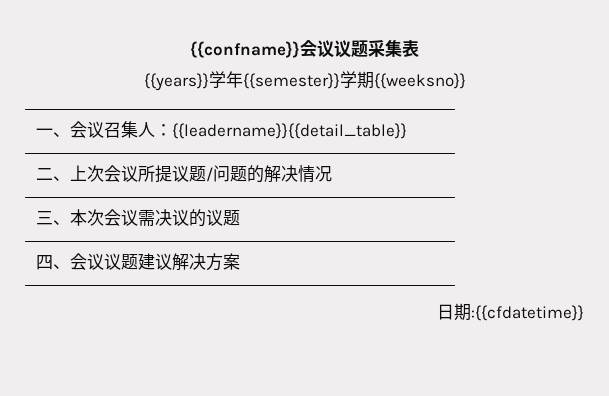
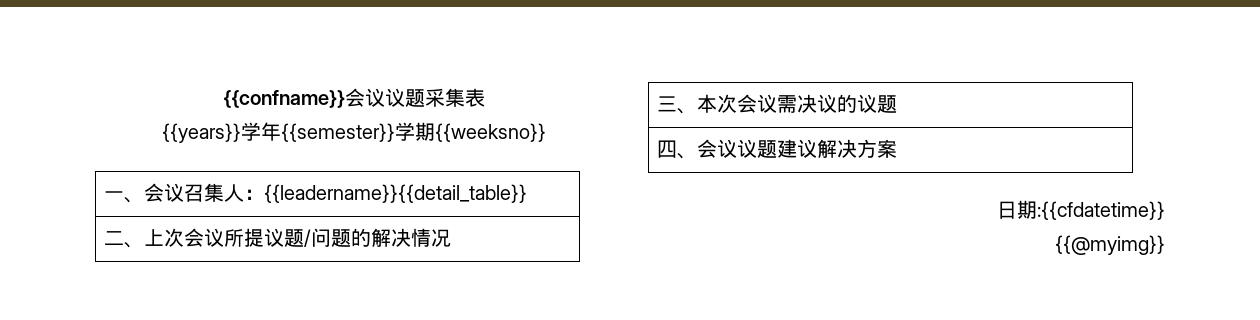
+ {{@myimg}}

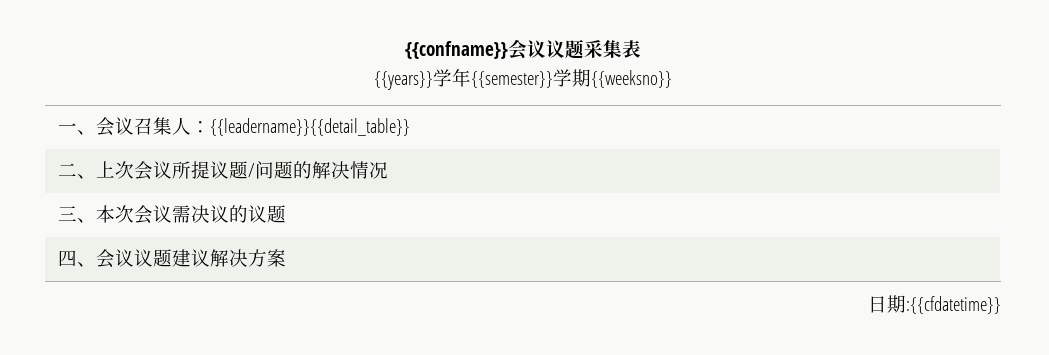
- {{@myimg}}

